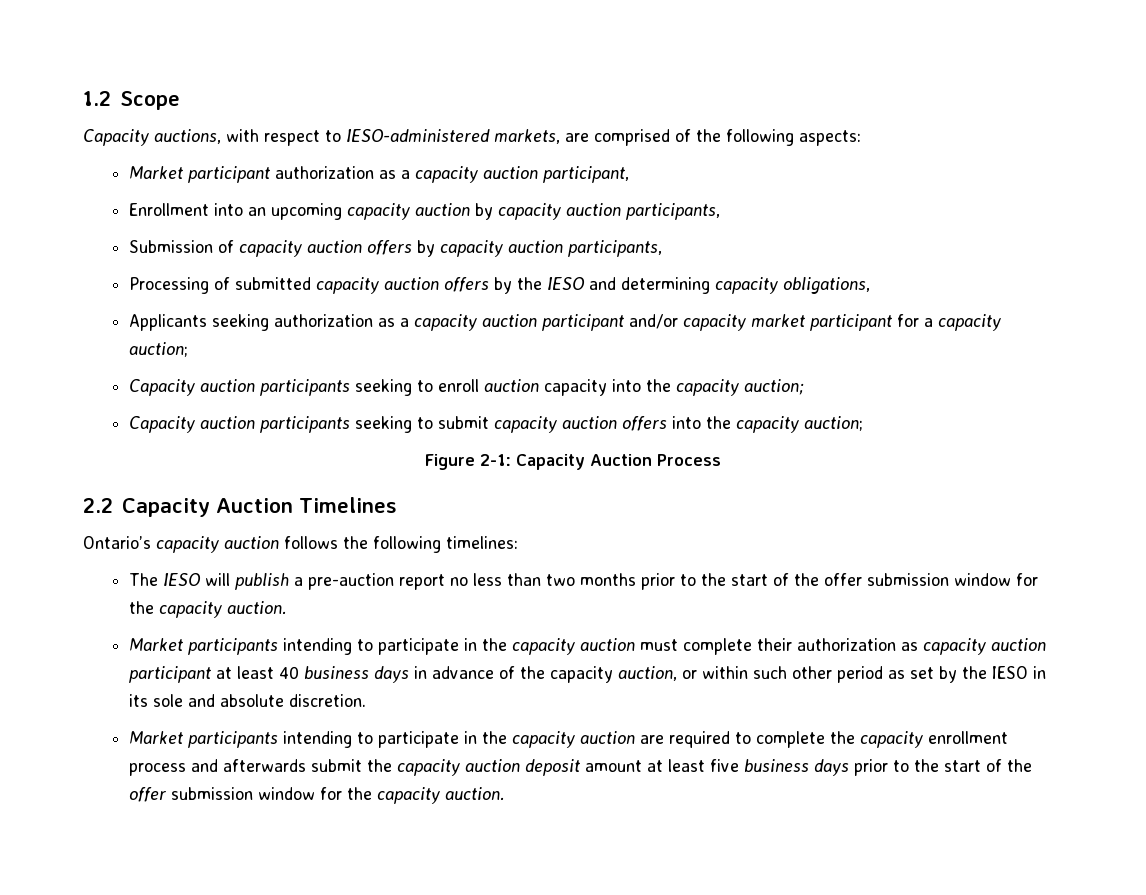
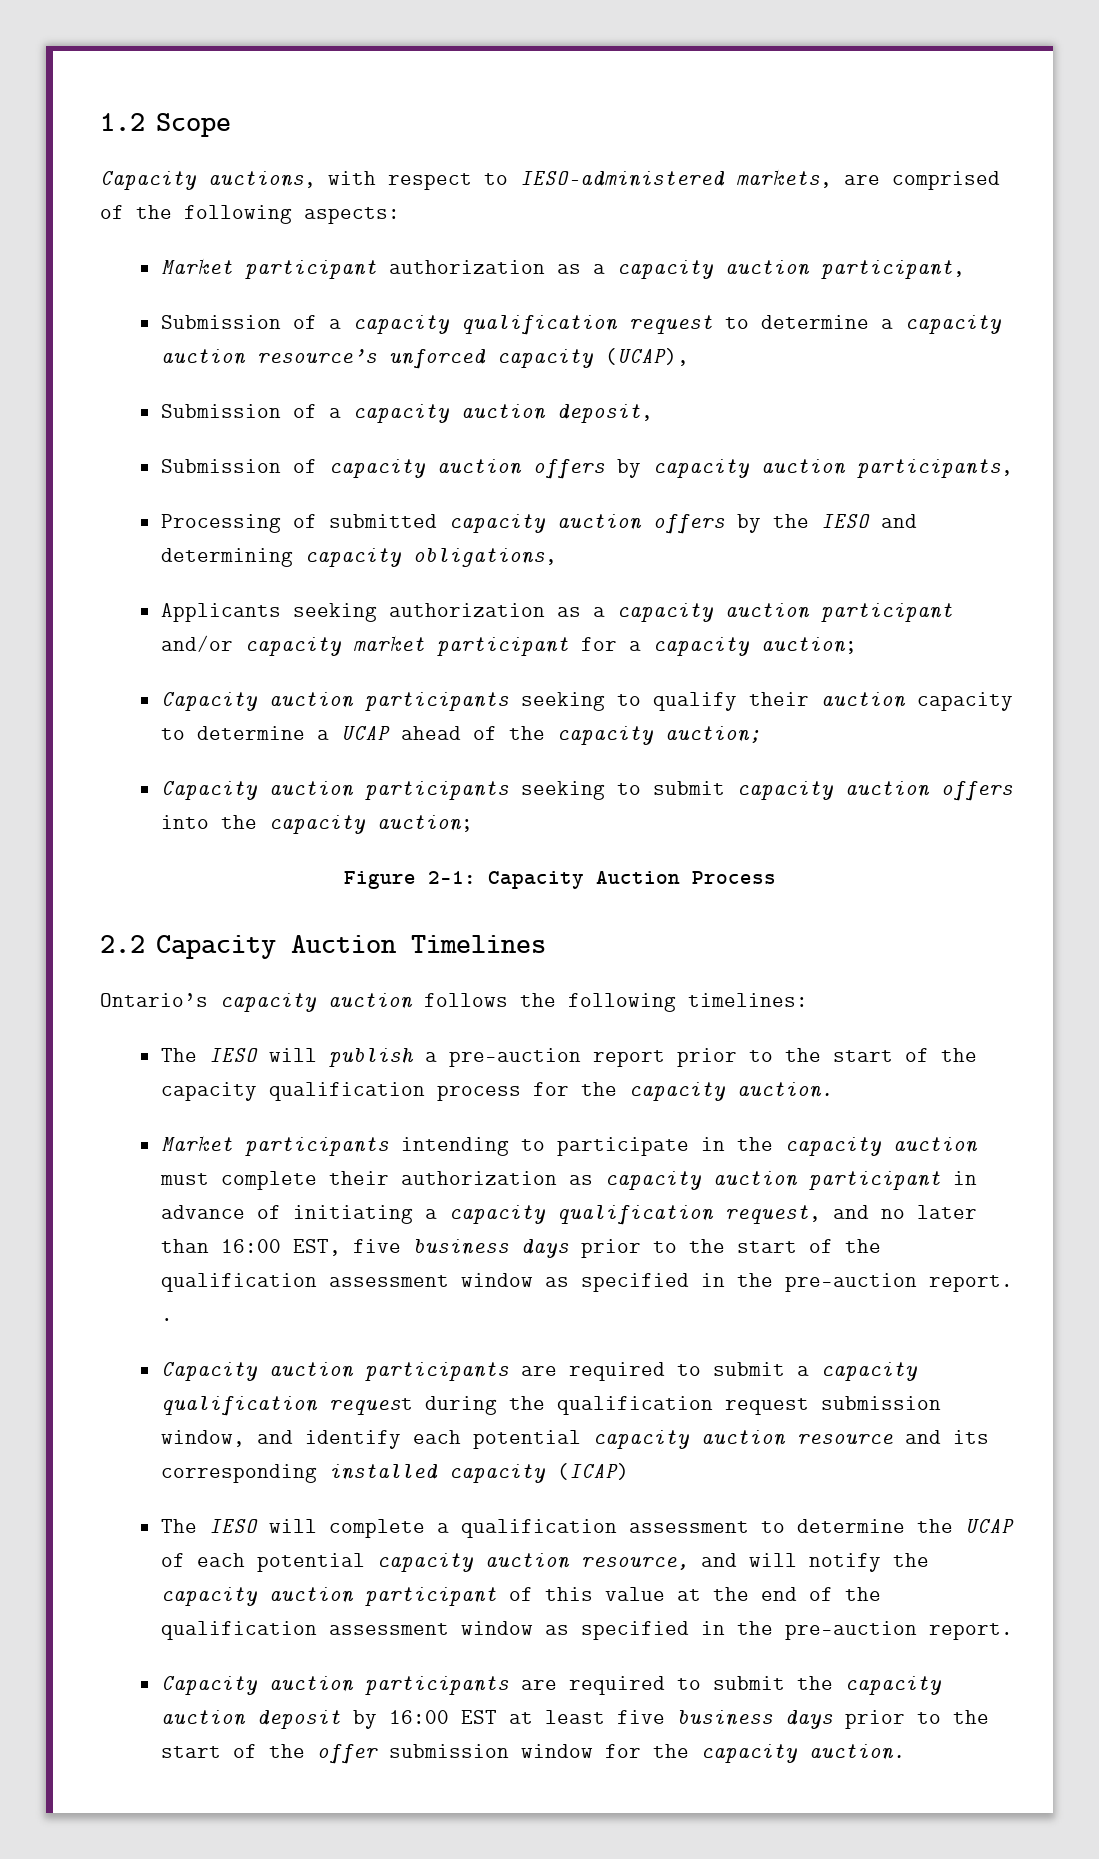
- Enrollment into an upcoming capacity auction by capacity auction participants,
+ Submission of a capacity qualification request to determine a capacity auction resource’s unforced capacity (UCAP),
+ Submission of a capacity auction deposit,
- Capacity auction participants seeking to enroll auction capacity into the capacity auction;
+ Capacity auction participants seeking to qualify their auction capacity to determine a UCAP ahead of the capacity auction;
- The IESO will publish a pre-auction report no less than two months prior to the start of the offer submission window for the capacity auction.
+ The IESO will publish a pre-auction report prior to the start of the capacity qualification process for the capacity auction.
- Market participants intending to participate in the capacity auction must complete their authorization as capacity auction participant at least 40 business days in advance of the capacity auction, or within such other period as set by the IESO in its sole and absolute discretion.
- Market participants intending to participate in the capacity auction are required to complete the capacity enrollment process and afterwards submit the capacity auction deposit amount at least five business days prior to the start of the offer submission window for the capacity auction.
+ Market participants intending to participate in the capacity auction must complete their authorization as capacity auction participant in advance of initiating a capacity qualification request, and no later than 16:00 EST, five business days prior to the start of the qualification assessment window as specified in the pre-auction report. .
+ Capacity auction participants are required to submit a capacity qualification request during the qualification request submission window, and identify each potential capacity auction resource and its corresponding installed capacity (ICAP)
+ The IESO will complete a qualification assessment to determine the UCAP of each potential capacity auction resource, and will notify the capacity auction participant of this value at the end of the qualification assessment window as specified in the pre-auction report.
+ Capacity auction participants are required to submit the capacity auction deposit by 16:00 EST at least five business days prior to the start of the offer submission window for the capacity auction.

